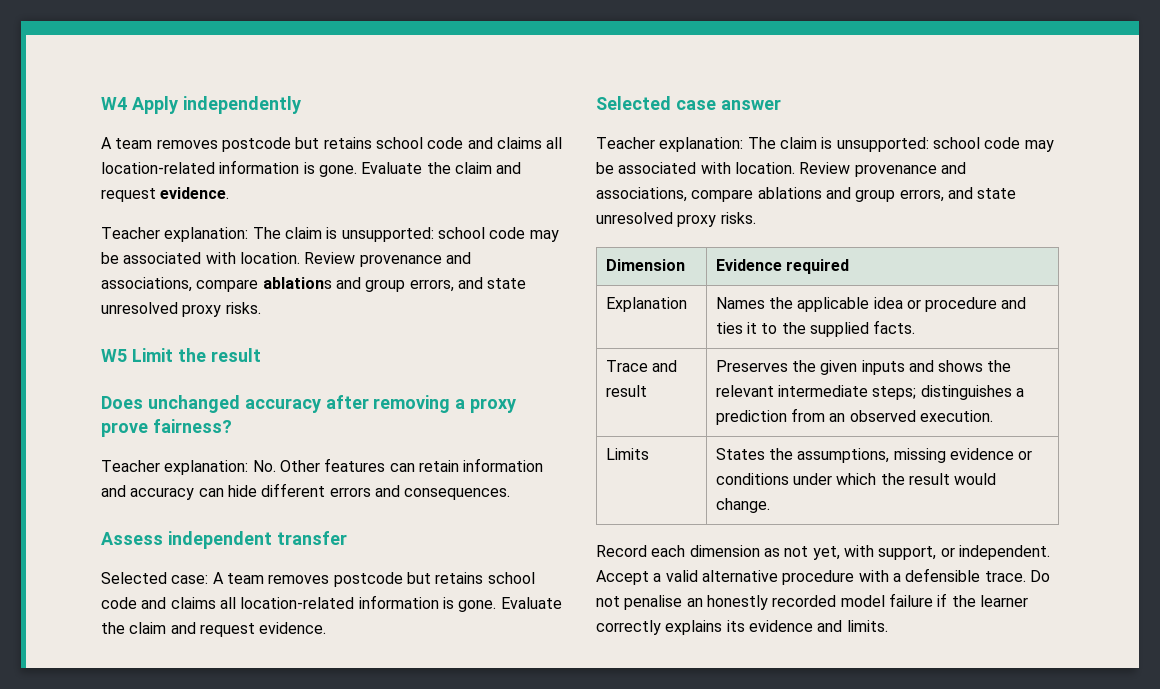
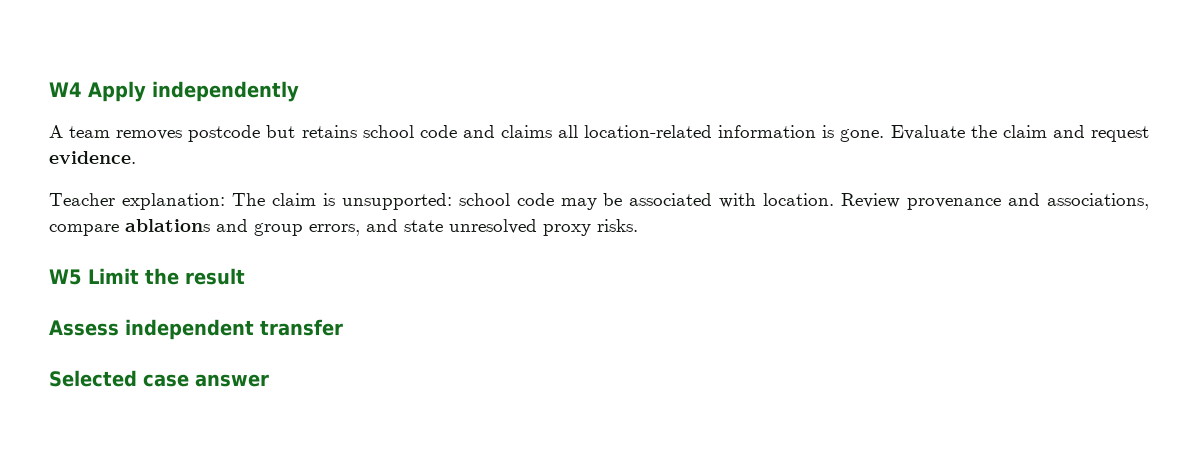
- Does unchanged accuracy after removing a proxy prove fairness?
- Teacher explanation: No. Other features can retain information and accuracy can hide different errors and consequences.
  Assess independent transfer
- Selected case: A team removes postcode but retains school code and claims all location-related information is gone. Evaluate the claim and request evidence.
  Selected case answer
- Teacher explanation: The claim is unsupported: school code may be associated with location. Review provenance and associations, compare ablations and group errors, and state unresolved proxy risks.
- Dimension | Evidence required
- Explanation | Names the applicable idea or procedure and ties it to the supplied facts.
- Trace and result | Preserves the given inputs and shows the relevant intermediate steps; distinguishes a prediction from an observed execution.
- Limits | States the assumptions, missing evidence or conditions under which the result would change.
- Record each dimension as not yet, with support, or independent. Accept a valid alternative procedure with a defensible trace. Do not penalise an honestly recorded model failure if the learner correctly explains its evidence and limits.

